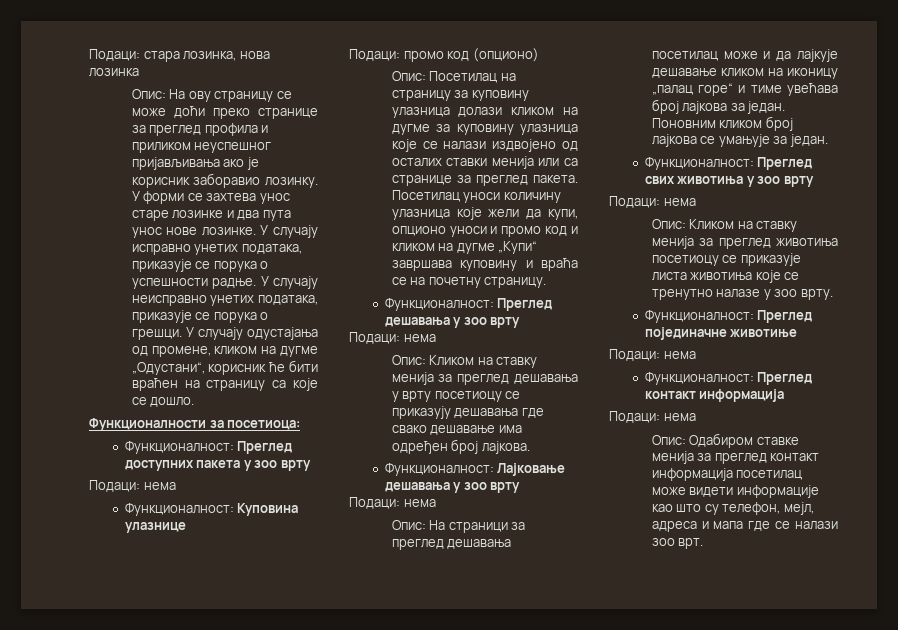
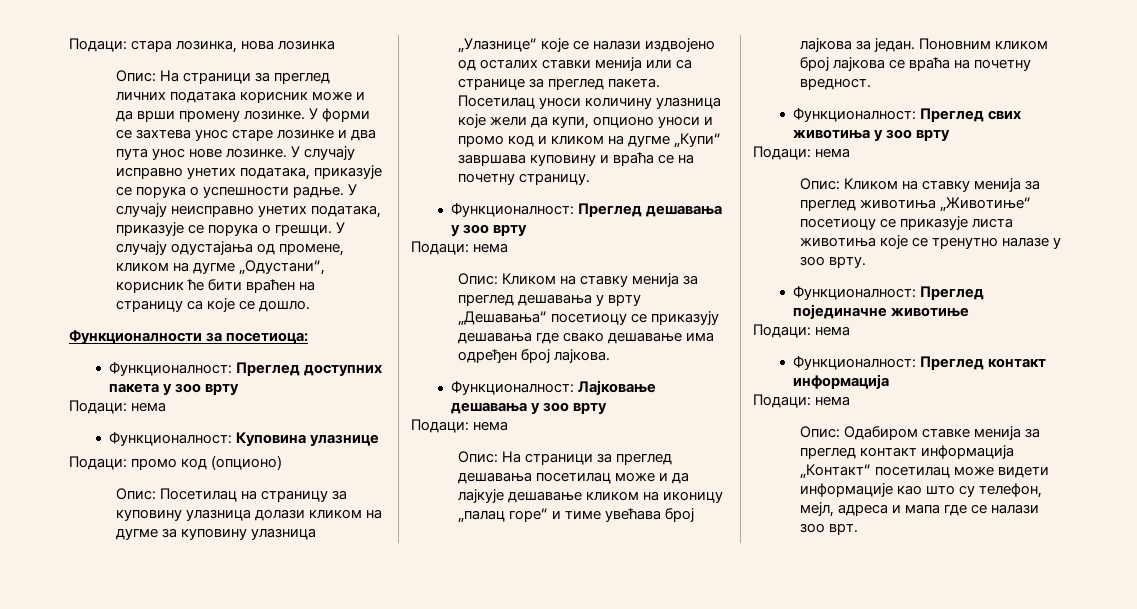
- Опис: На ову страницу се може доћи преко странице за преглед профила и приликом неуспешног пријављивања ако је корисник заборавио лозинку.
+ Опис: На страници за преглед личних података корисник може и да врши промену лозинке.
- Опис: Посетилац на страницу за куповину улазница долази кликом на дугме за куповину улазница које се налази издвојено од осталих ставки менија или са странице за преглед пакета.
+ Опис: Посетилац на страницу за куповину улазница долази кликом на дугме за куповину улазница „Улазнице“ које се налази издвојено од осталих ставки менија или са странице за преглед пакета.
- Опис: Кликом на ставку менија за преглед дешавања у врту посетиоцу се приказују дешавања где свако дешавање има одређен број лајкова.
+ Опис: Кликом на ставку менија за преглед дешавања у врту „Дешавања“ посетиоцу се приказују дешавања где свако дешавање има одређен број лајкова.
- Поновним кликом број лајкова се умањује за један.
+ Поновним кликом број лајкова се враћа на почетну вредност.
- Опис: Кликом на ставку менија за преглед животиња посетиоцу се приказује листа животиња које се тренутно налазе у зоо врту.
+ Опис: Кликом на ставку менија за преглед животиња „Животиње“ посетиоцу се приказује листа животиња које се тренутно налазе у зоо врту.
- Опис: Одабиром ставке менија за преглед контакт информација посетилац може видети информације као што су телефон, мејл, адреса и мапа где се налази зоо врт.
+ Опис: Одабиром ставке менија за преглед контакт информација „Контакт“ посетилац може видети информације као што су телефон, мејл, адреса и мапа где се налази зоо врт.

